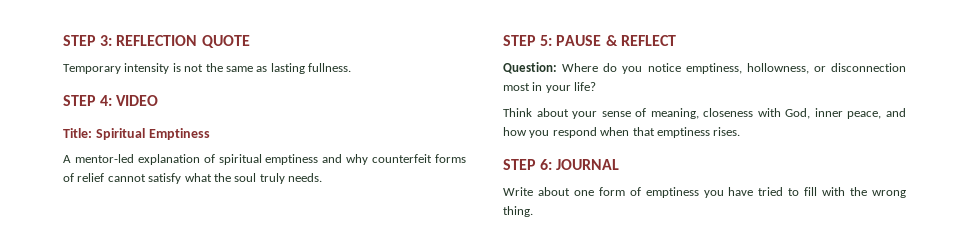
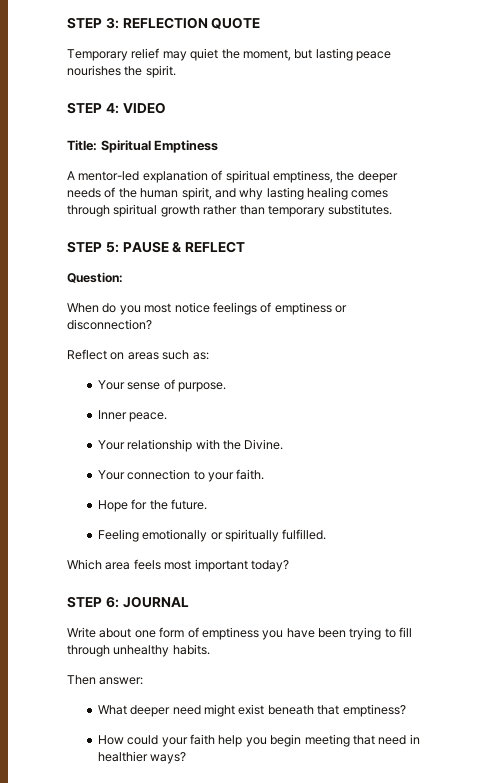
- Temporary intensity is not the same as lasting fullness.
+ Temporary relief may quiet the moment, but lasting peace nourishes the spirit.
- A mentor-led explanation of spiritual emptiness and why counterfeit forms of relief cannot satisfy what the soul truly needs.
+ A mentor-led explanation of spiritual emptiness, the deeper needs of the human spirit, and why lasting healing comes through spiritual growth rather than temporary substitutes.
- Question: Where do you notice emptiness, hollowness, or disconnection most in your life?
- Think about your sense of meaning, closeness with God, inner peace, and how you respond when that emptiness rises.
+ Question:
+ When do you most notice feelings of emptiness or disconnection?
+ Reflect on areas such as:
+ Your sense of purpose.
+ Inner peace.
+ Your relationship with the Divine.
+ Your connection to your faith.
+ Hope for the future.
+ Feeling emotionally or spiritually fulfilled.
+ Which area feels most important today?
- Write about one form of emptiness you have tried to fill with the wrong thing.
+ Write about one form of emptiness you have been trying to fill through unhealthy habits.
+ Then answer:
+ What deeper need might exist beneath that emptiness?
+ How could your faith help you begin meeting that need in healthier ways?

